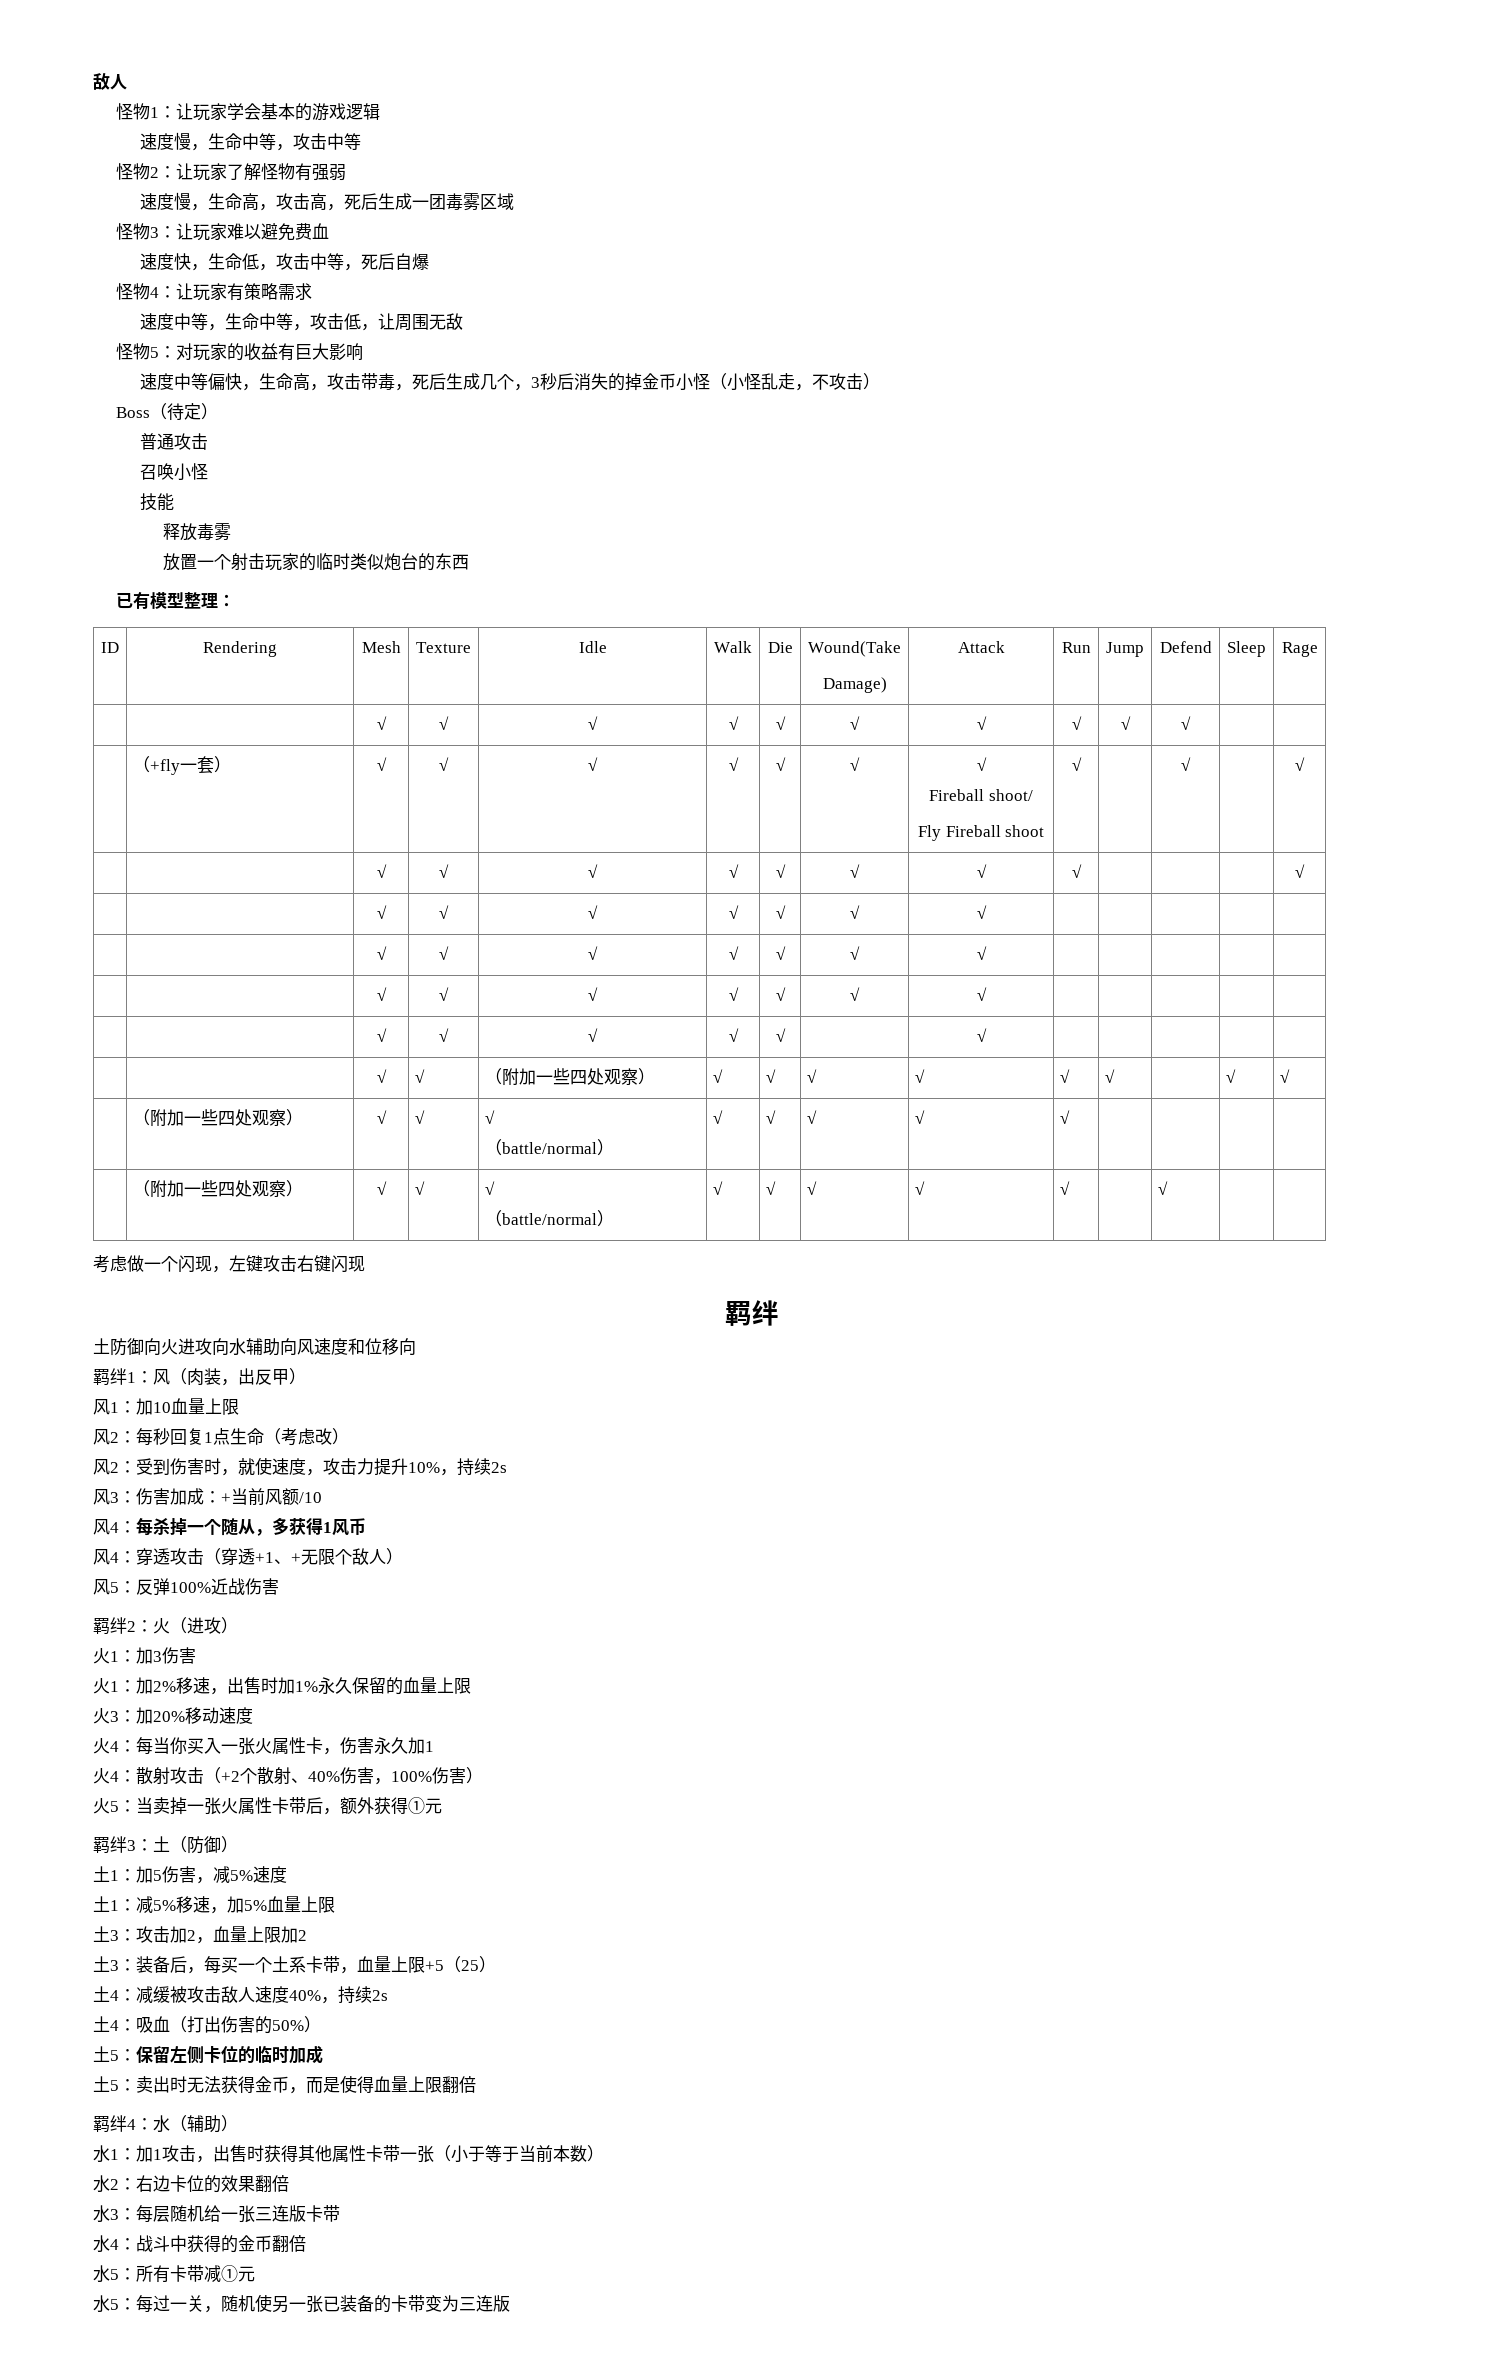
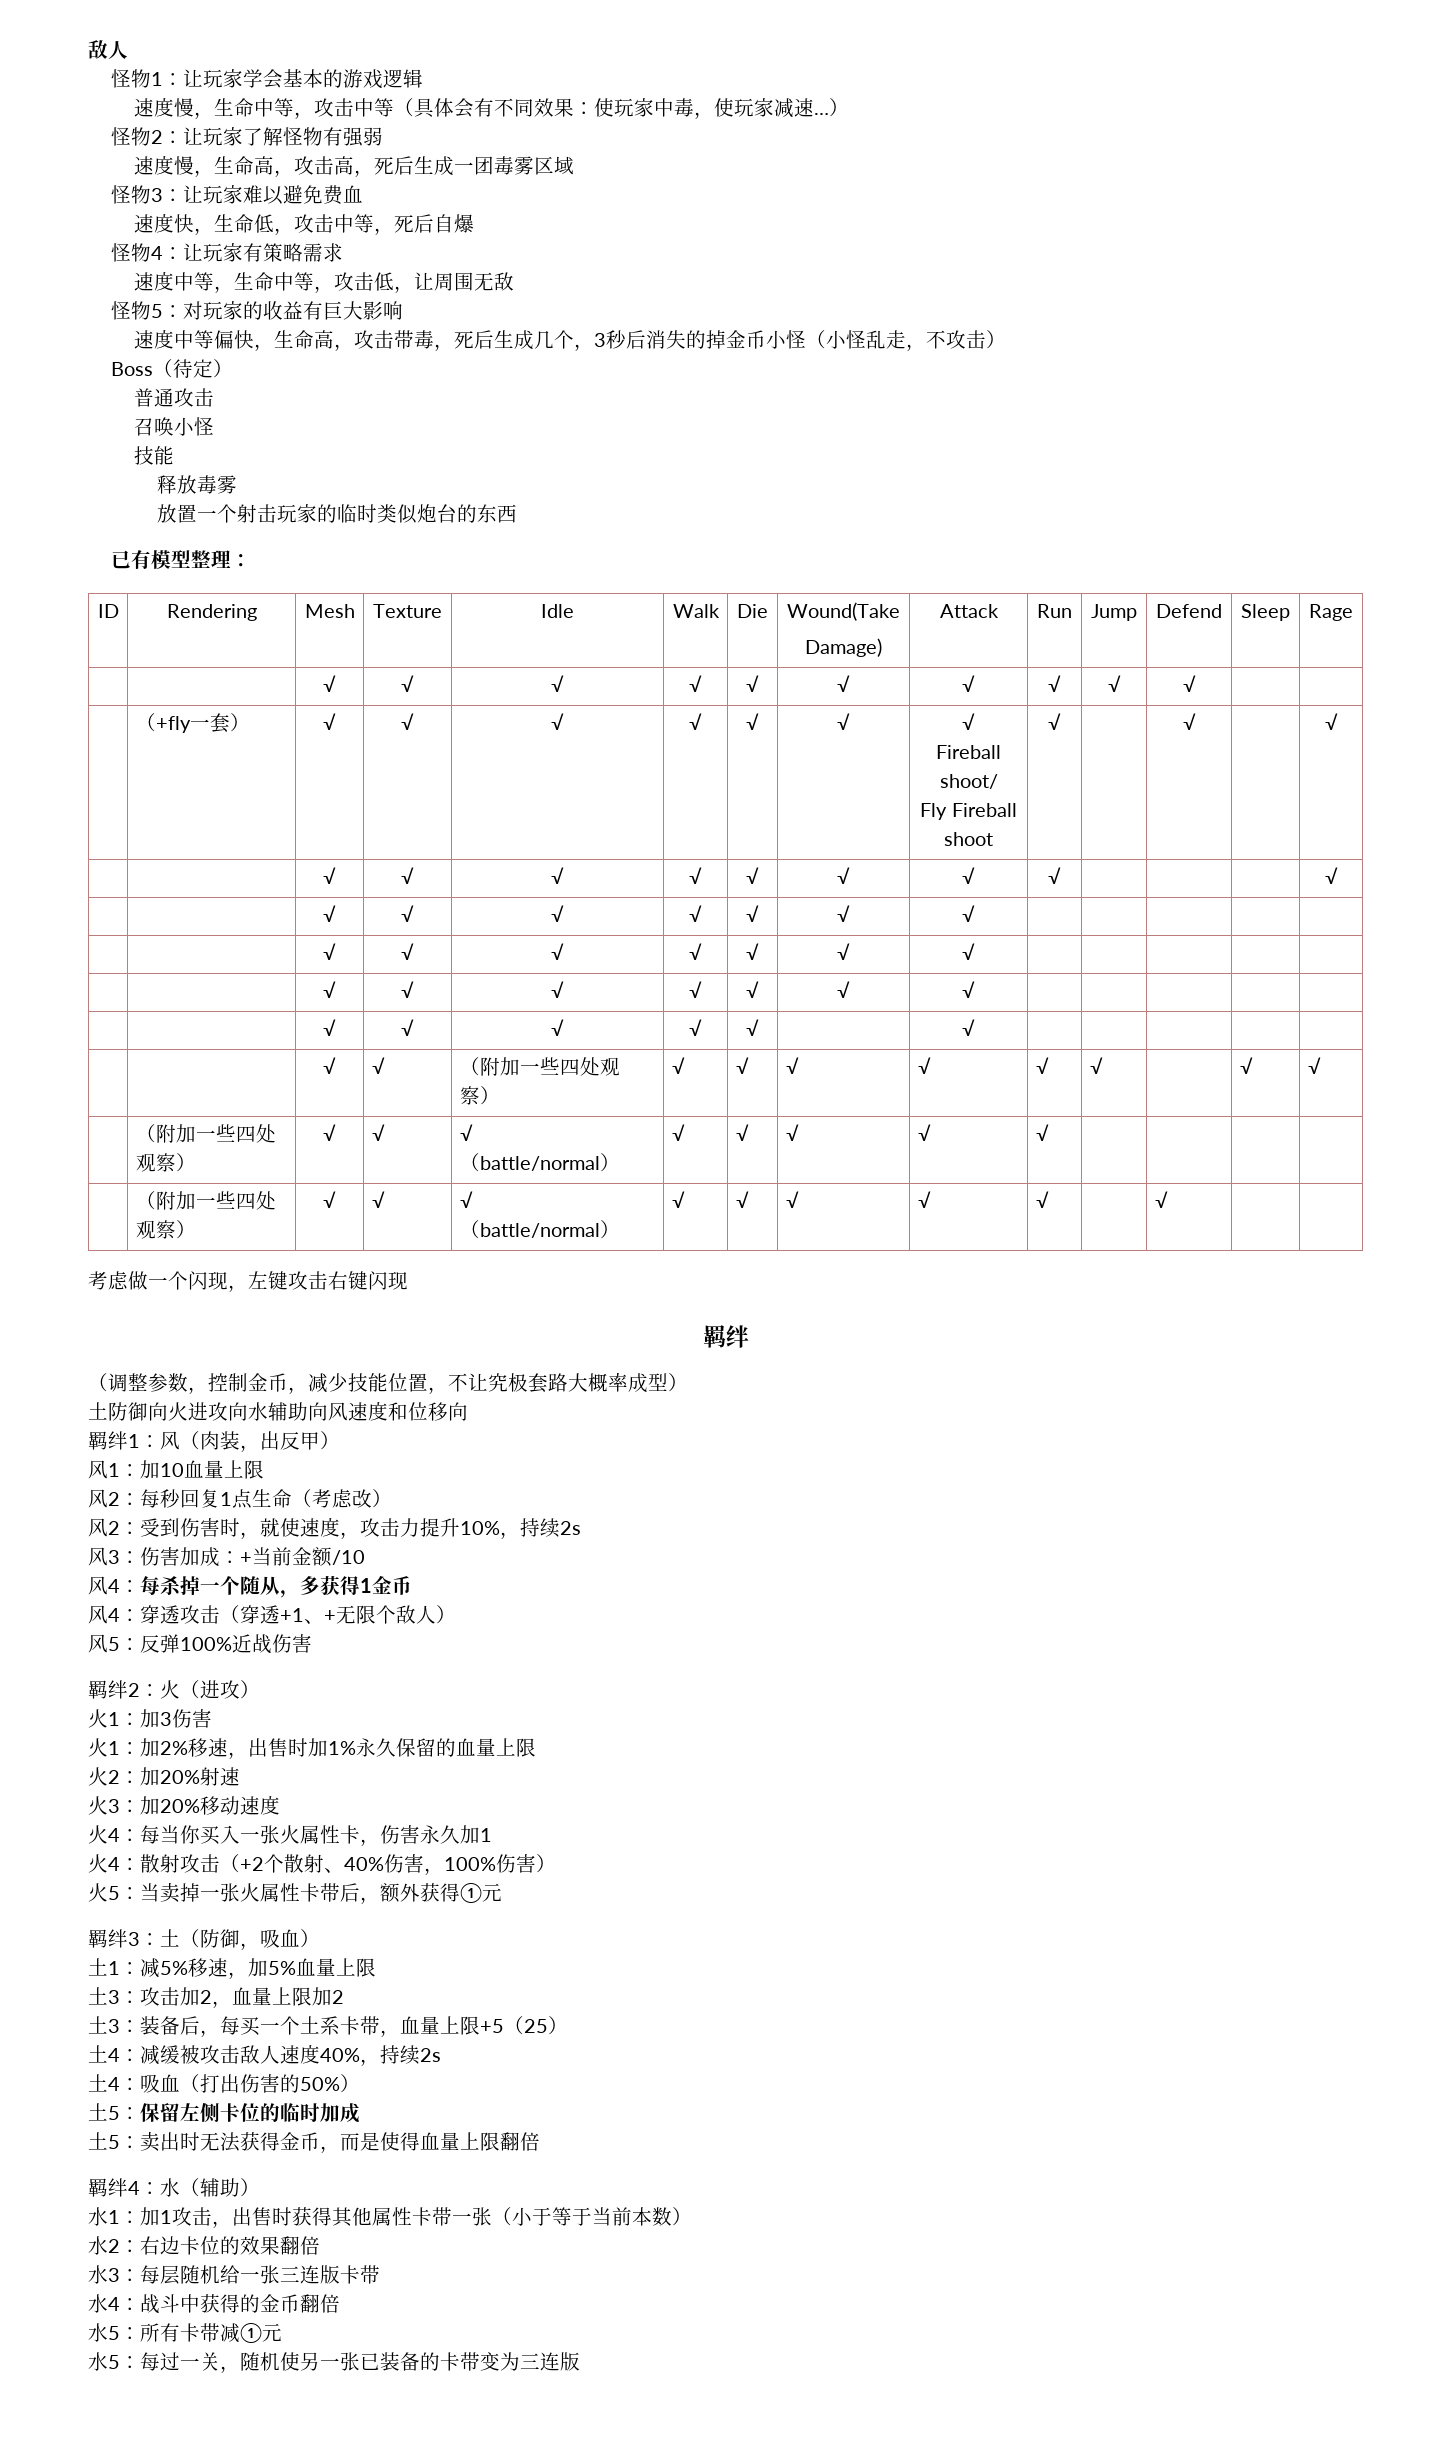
- 速度慢，生命中等，攻击中等
+ 速度慢，生命中等，攻击中等（具体会有不同效果：使玩家中毒，使玩家减速…）
+ （调整参数，控制金币，减少技能位置，不让究极套路大概率成型）
- 风3：伤害加成：+当前风额/10
+ 风3：伤害加成：+当前金额/10
- 风4：每杀掉一个随从，多获得1风币
+ 风4：每杀掉一个随从，多获得1金币
+ 火2：加20%射速
- 羁绊3：土（防御）
- 土1：加5伤害，减5%速度
+ 羁绊3：土（防御，吸血）

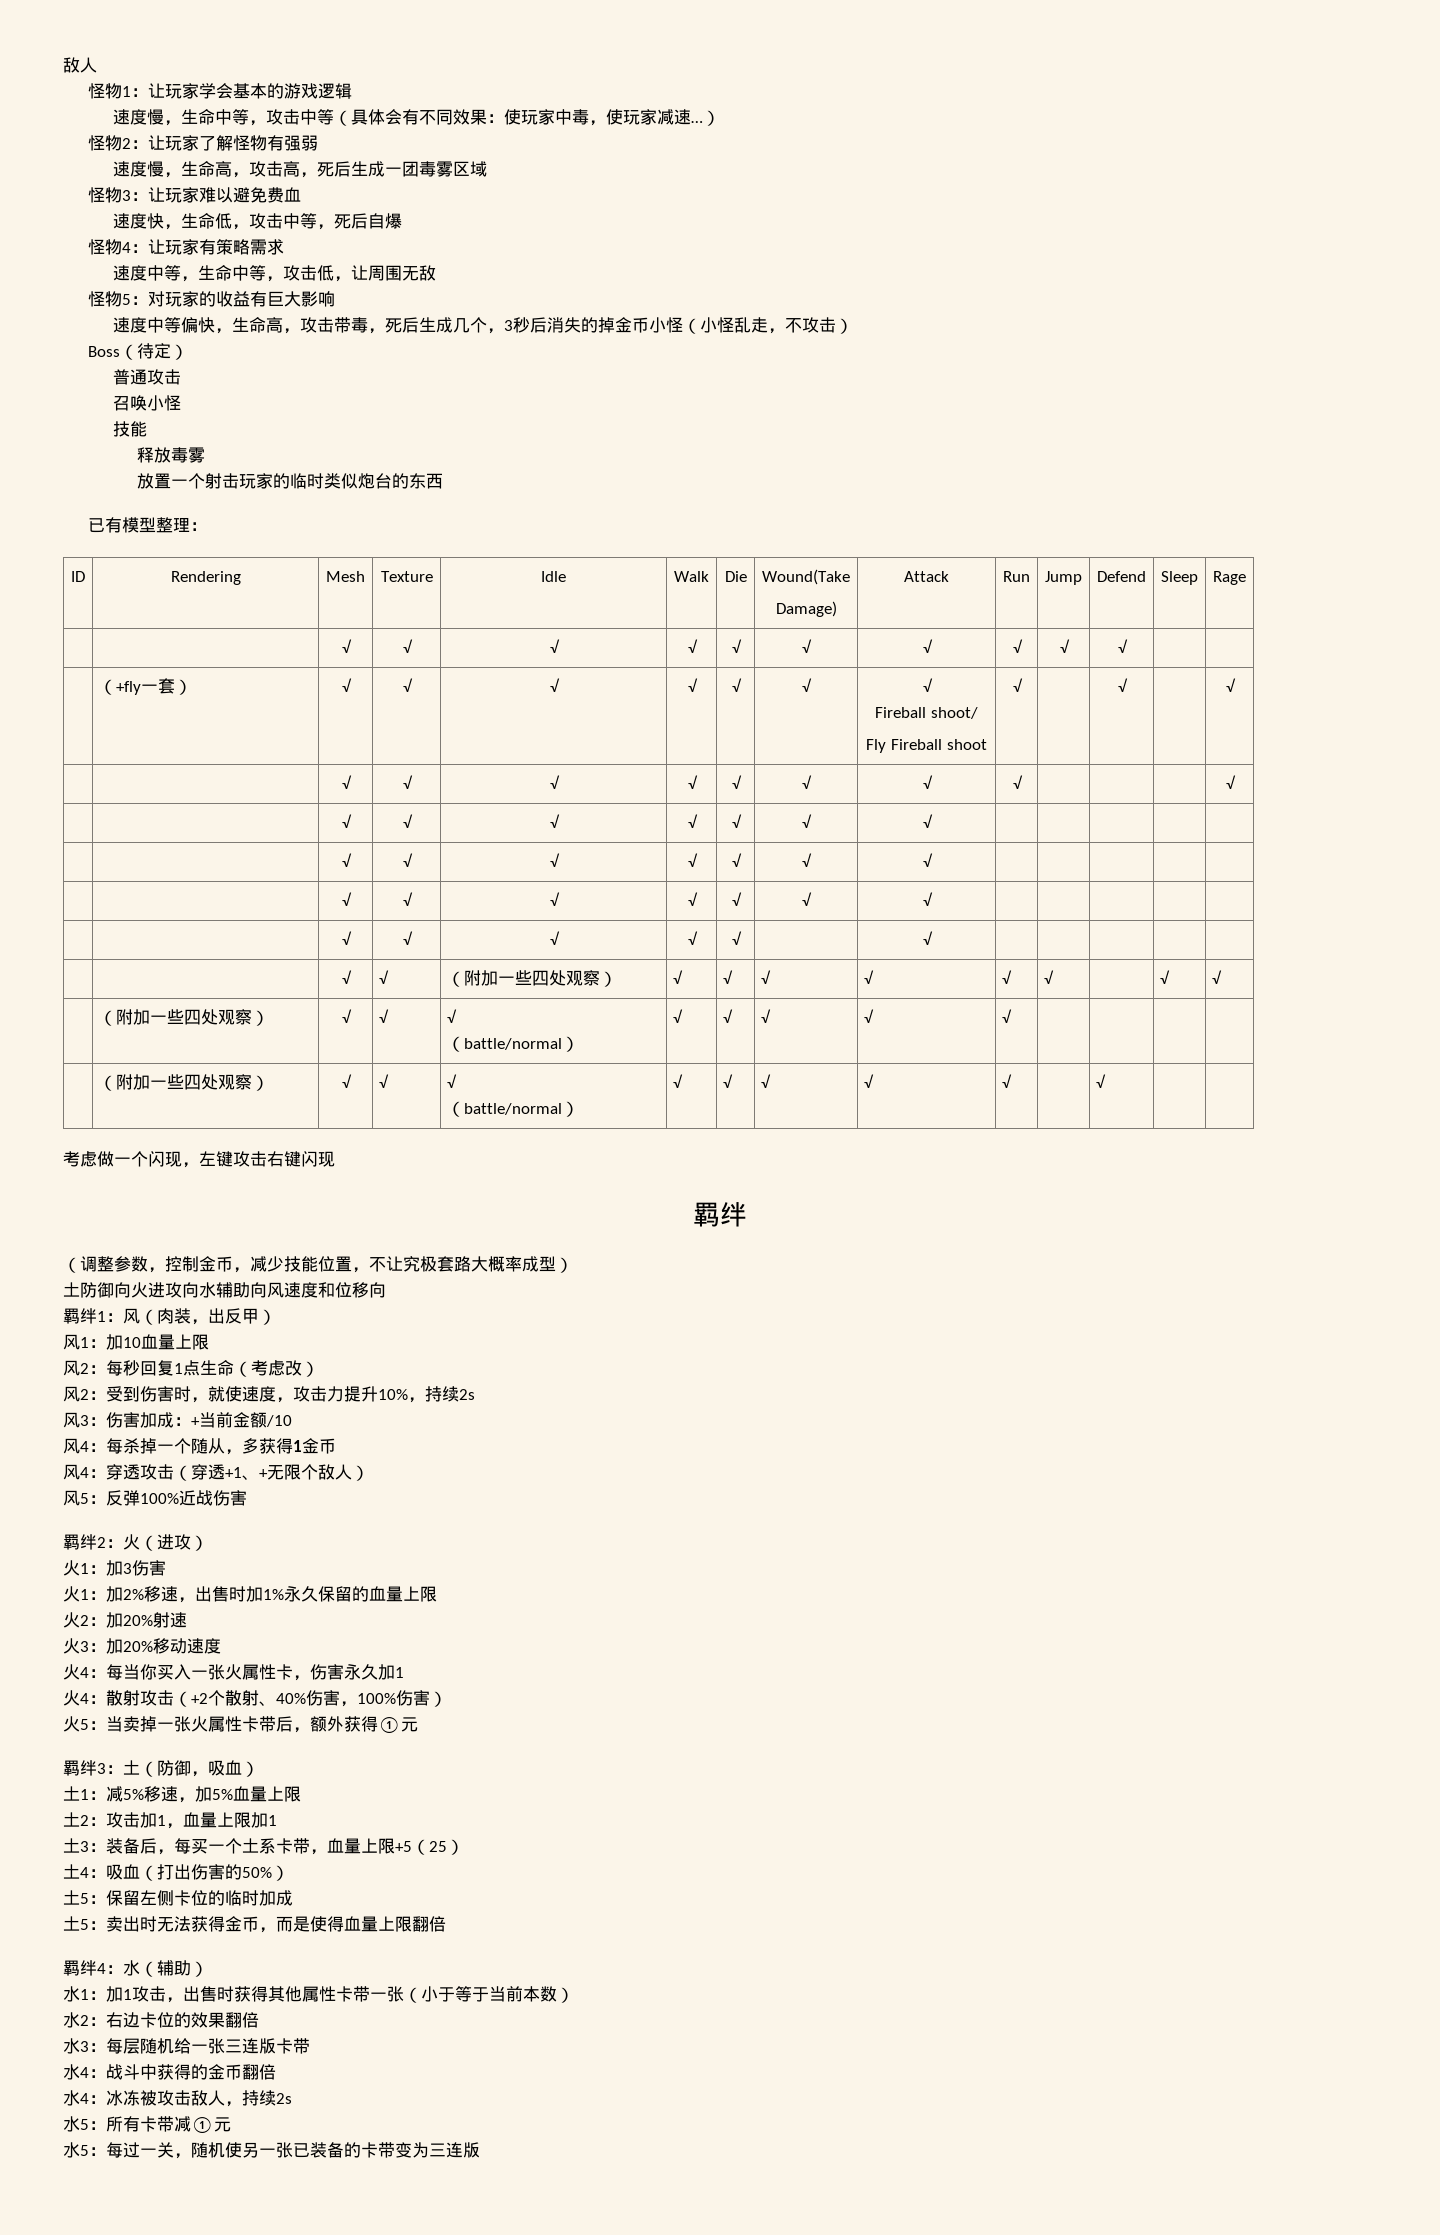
- 土3：攻击加2，血量上限加2
+ 土2：攻击加1，血量上限加1
- 土4：减缓被攻击敌人速度40%，持续2s
+ 水4：冰冻被攻击敌人，持续2s

